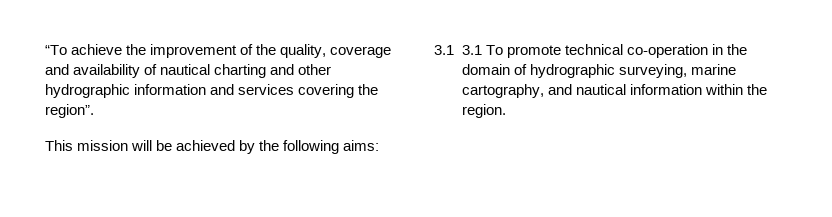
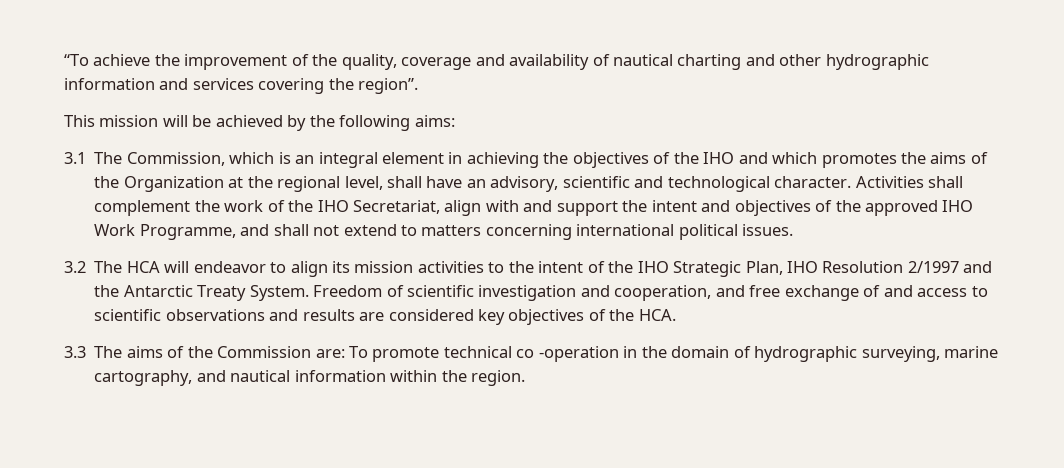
- 3.1 3.1 To promote technical co-operation in the domain of hydrographic surveying, marine cartography, and nautical information within the region.
+ 3.1 The Commission, which is an integral element in achieving the objectives of the IHO and which promotes the aims of the Organization at the regional level, shall have an advisory, scientific and technological character. Activities shall complement the work of the IHO Secretariat, align with and support the intent and objectives of the approved IHO Work Programme, and shall not extend to matters concerning international political issues.
+ 3.2 The HCA will endeavor to align its mission activities to the intent of the IHO Strategic Plan, IHO Resolution 2/1997 and the Antarctic Treaty System. Freedom of scientific investigation and cooperation, and free exchange of and access to scientific observations and results are considered key objectives of the HCA.
+ 3.3 The aims of the Commission are: To promote technical co -operation in the domain of hydrographic surveying, marine cartography, and nautical information within the region.

